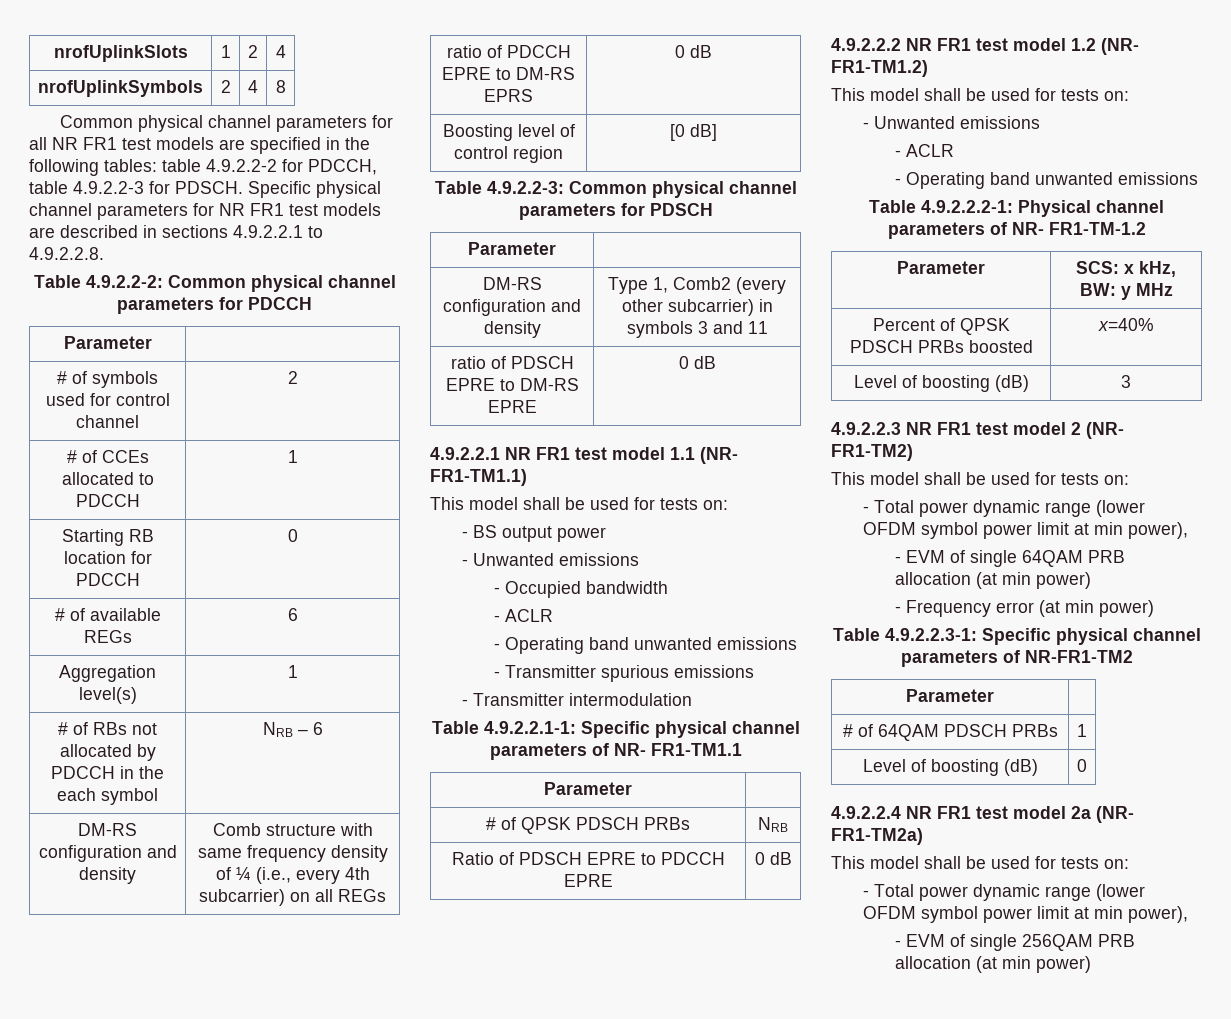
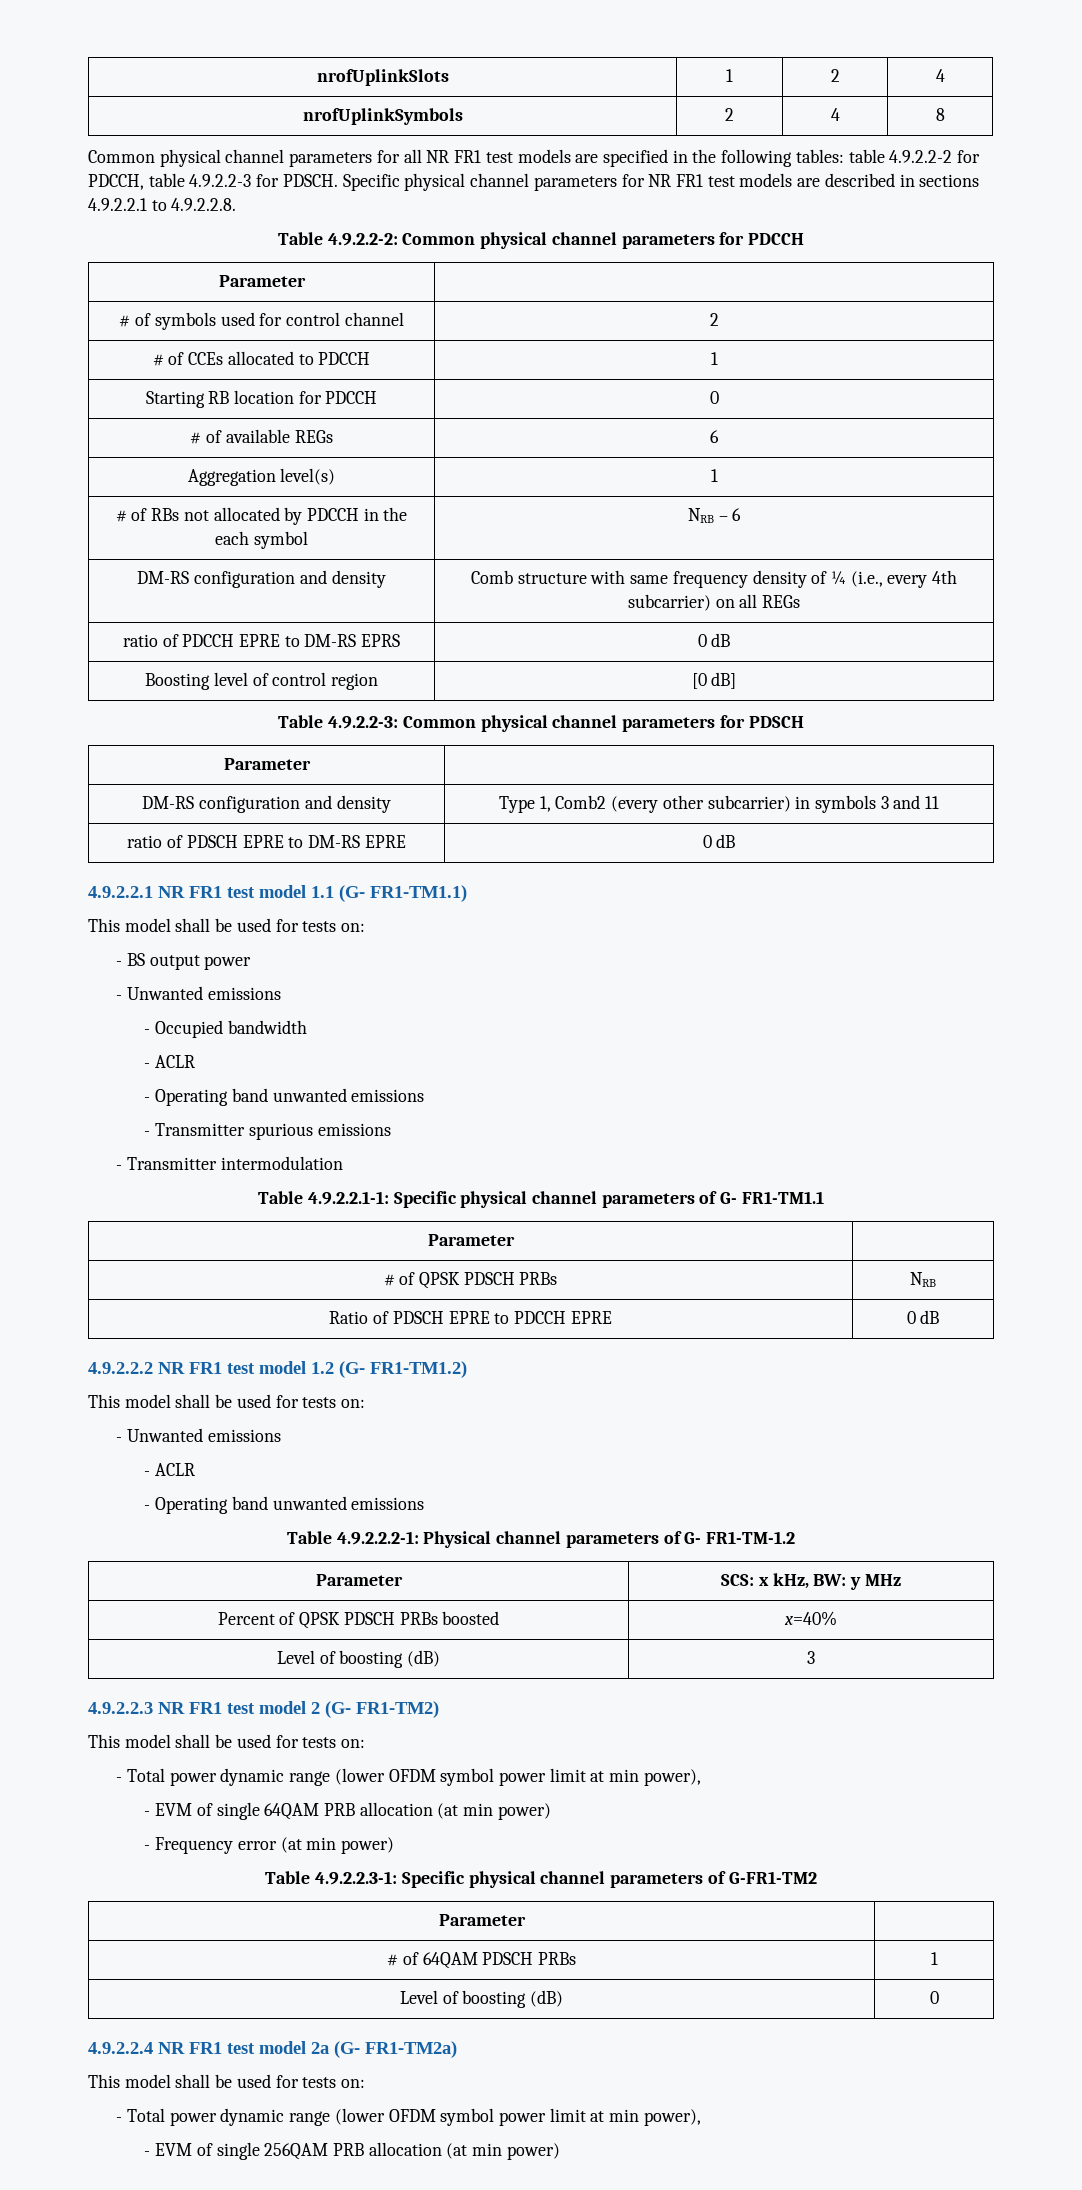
- 4.9.2.2.1 NR FR1 test model 1.1 (NR- FR1-TM1.1)
+ 4.9.2.2.1 NR FR1 test model 1.1 (G- FR1-TM1.1)
- Table 4.9.2.2.1-1: Specific physical channel parameters of NR- FR1-TM1.1
+ Table 4.9.2.2.1-1: Specific physical channel parameters of G- FR1-TM1.1
- 4.9.2.2.2 NR FR1 test model 1.2 (NR- FR1-TM1.2)
+ 4.9.2.2.2 NR FR1 test model 1.2 (G- FR1-TM1.2)
- Table 4.9.2.2.2-1: Physical channel parameters of NR- FR1-TM-1.2
+ Table 4.9.2.2.2-1: Physical channel parameters of G- FR1-TM-1.2
- 4.9.2.2.3 NR FR1 test model 2 (NR- FR1-TM2)
+ 4.9.2.2.3 NR FR1 test model 2 (G- FR1-TM2)
- Table 4.9.2.2.3-1: Specific physical channel parameters of NR-FR1-TM2
+ Table 4.9.2.2.3-1: Specific physical channel parameters of G-FR1-TM2
- 4.9.2.2.4 NR FR1 test model 2a (NR- FR1-TM2a)
+ 4.9.2.2.4 NR FR1 test model 2a (G- FR1-TM2a)

